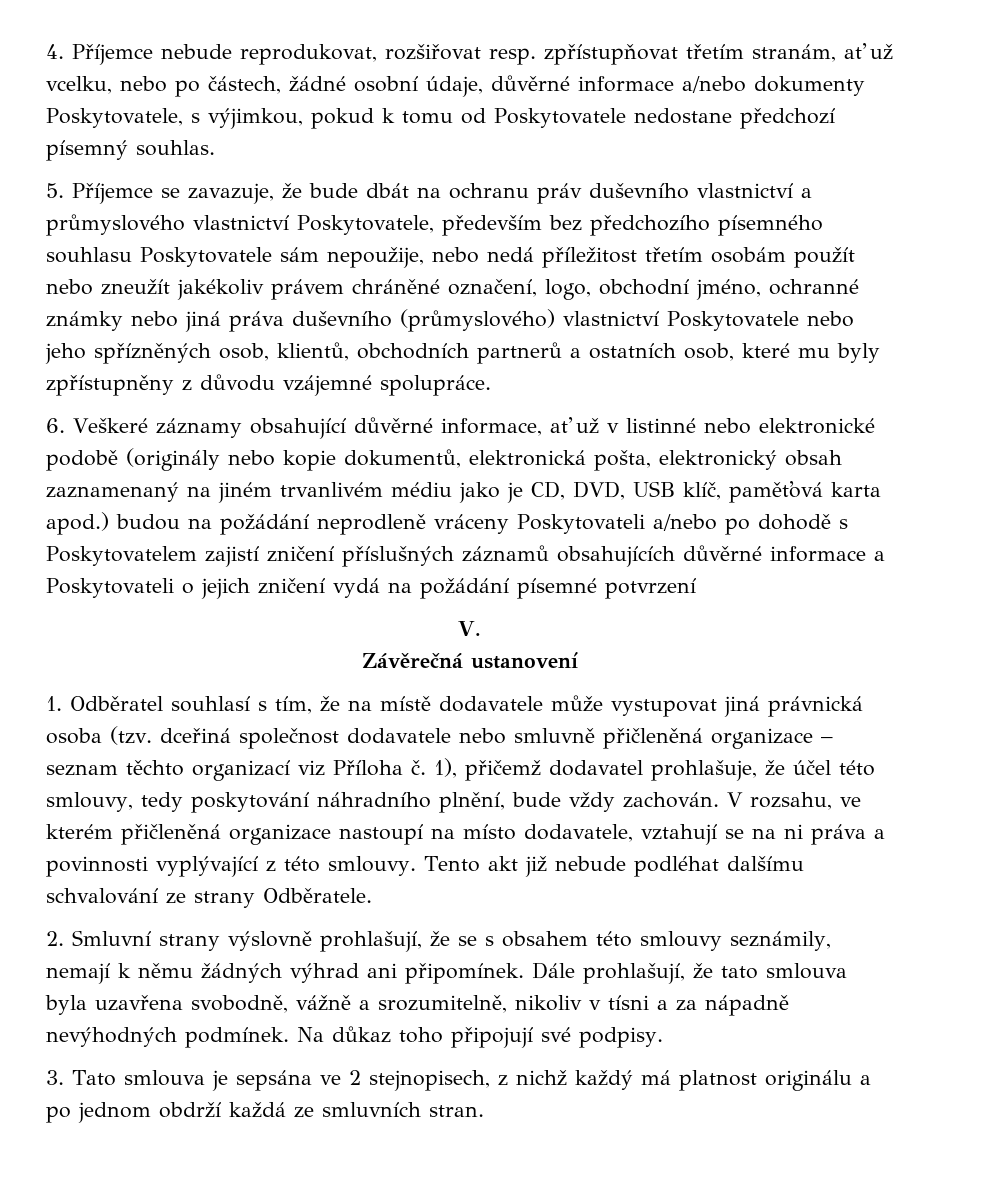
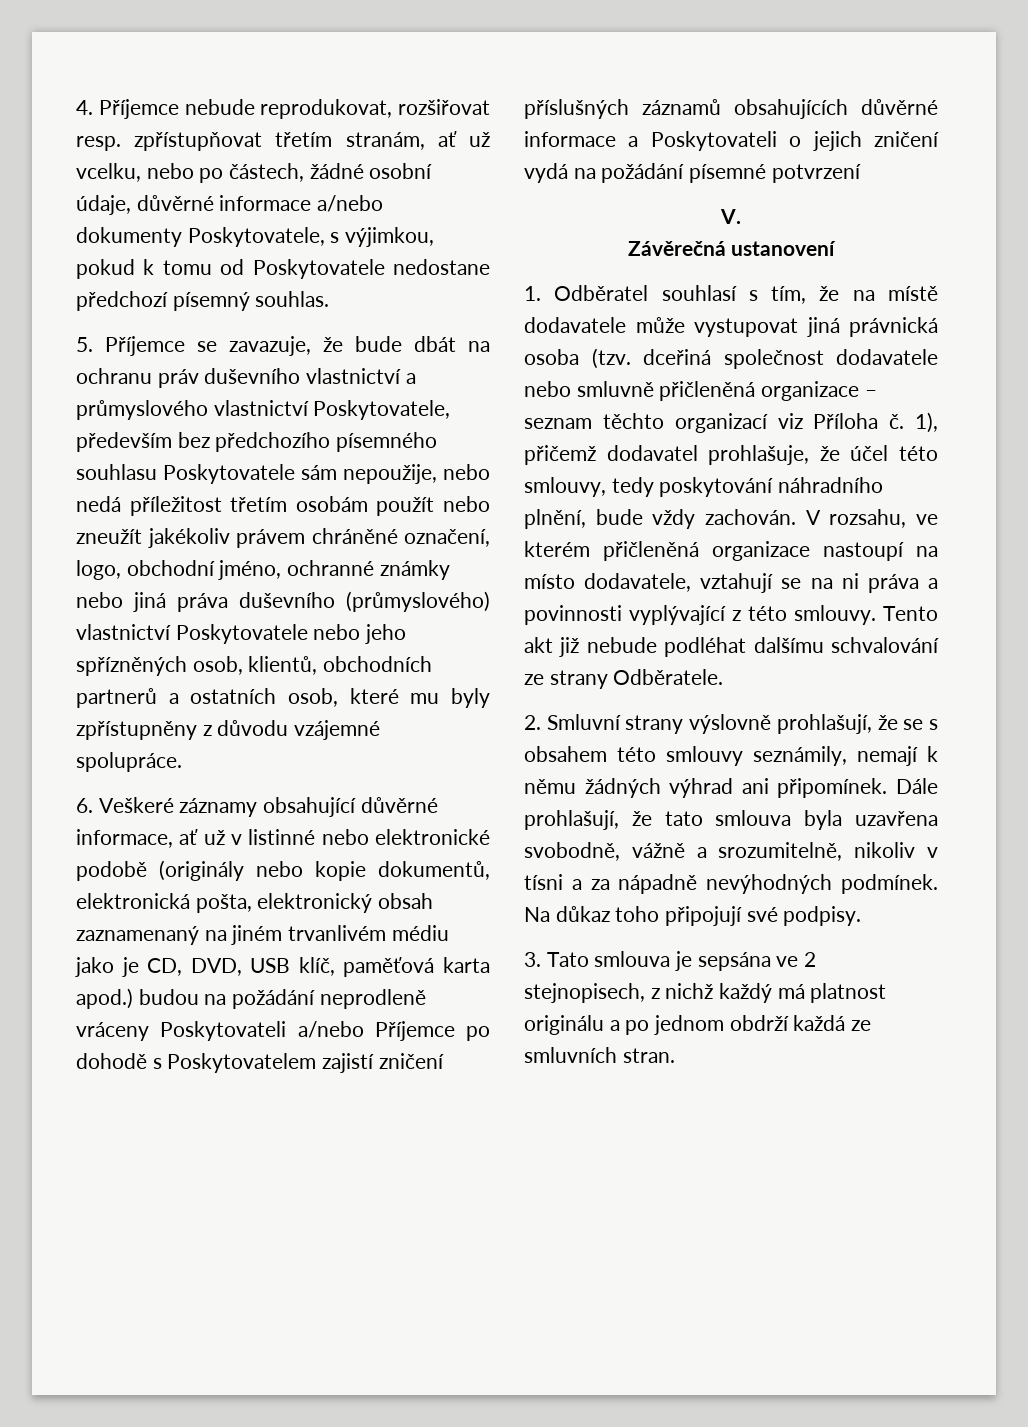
- 6. Veškeré záznamy obsahující důvěrné informace, ať už v listinné nebo elektronické podobě (originály nebo kopie dokumentů, elektronická pošta, elektronický obsah zaznamenaný na jiném trvanlivém médiu jako je CD, DVD, USB klíč, paměťová karta apod.) budou na požádání neprodleně vráceny Poskytovateli a/nebo po dohodě s Poskytovatelem zajistí zničení příslušných záznamů obsahujících důvěrné informace a Poskytovateli o jejich zničení vydá na požádání písemné potvrzení
+ 6. Veškeré záznamy obsahující důvěrné informace, ať už v listinné nebo elektronické podobě (originály nebo kopie dokumentů, elektronická pošta, elektronický obsah zaznamenaný na jiném trvanlivém médiu jako je CD, DVD, USB klíč, paměťová karta apod.) budou na požádání neprodleně vráceny Poskytovateli a/nebo Příjemce po dohodě s Poskytovatelem zajistí zničení příslušných záznamů obsahujících důvěrné informace a Poskytovateli o jejich zničení vydá na požádání písemné potvrzení

